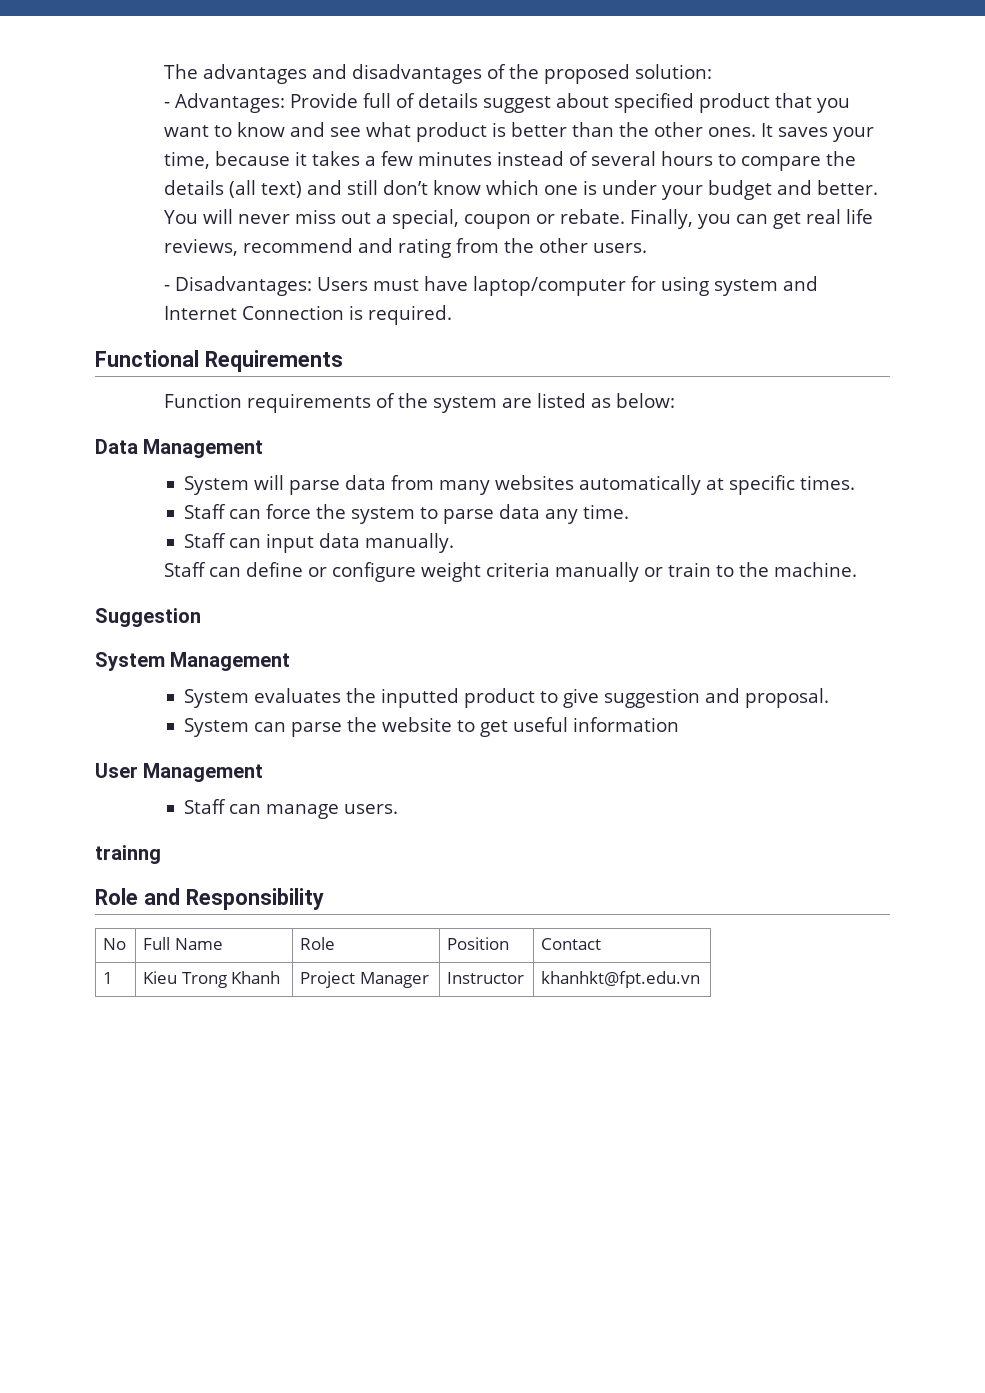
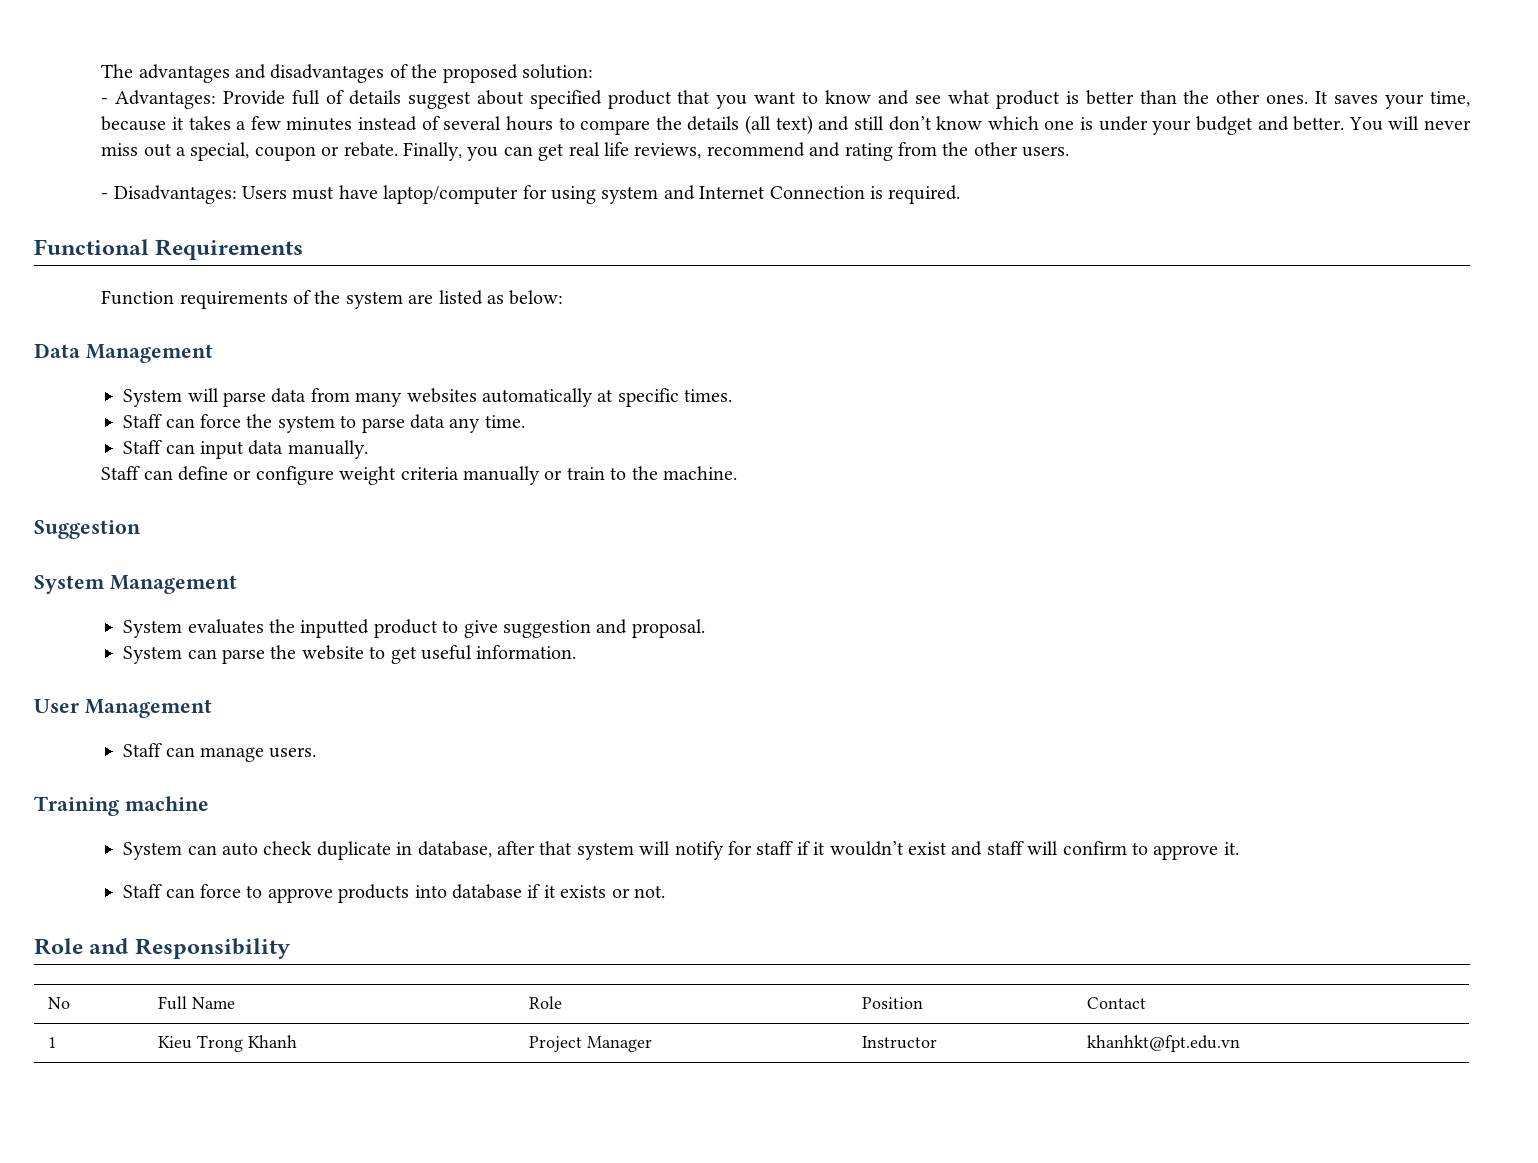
- System can parse the website to get useful information
+ System can parse the website to get useful information.
- trainng
+ Training machine
+ System can auto check duplicate in database, after that system will notify for staff if it wouldn’t exist and staff will confirm to approve it.
+ Staff can force to approve products into database if it exists or not.

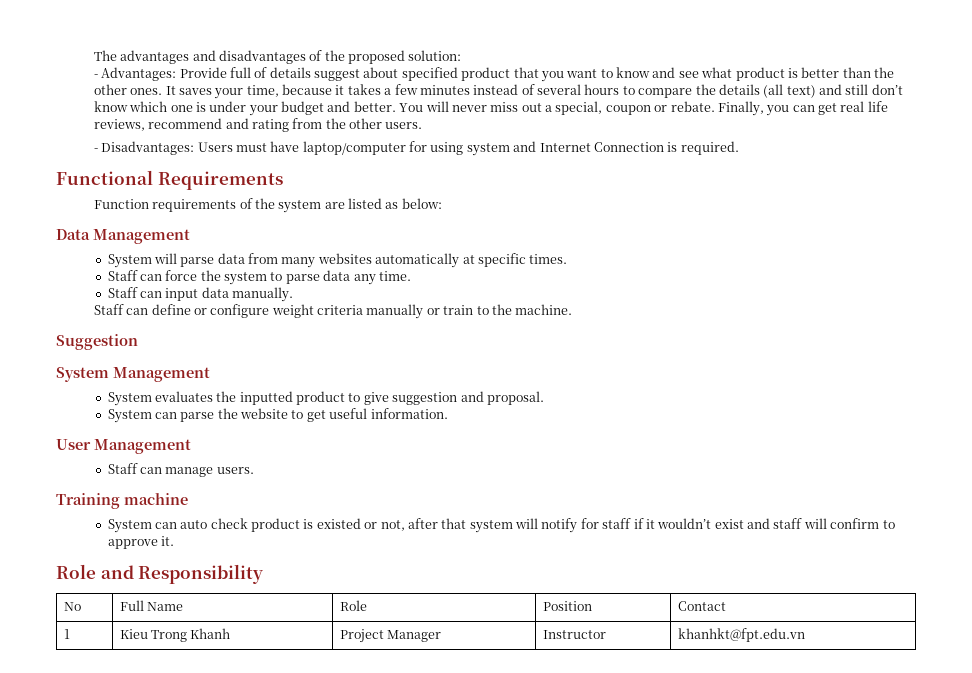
- System can auto check duplicate in database, after that system will notify for staff if it wouldn’t exist and staff will confirm to approve it.
+ System can auto check product is existed or not, after that system will notify for staff if it wouldn’t exist and staff will confirm to approve it.
- Staff can force to approve products into database if it exists or not.

